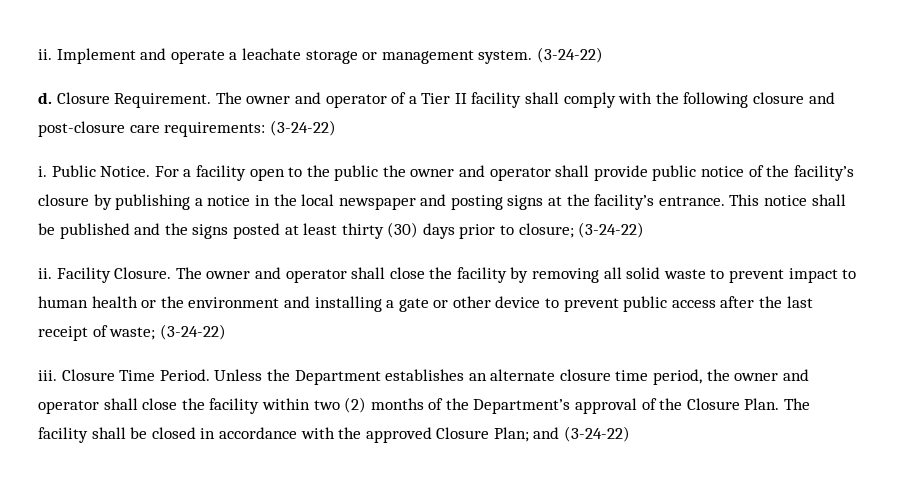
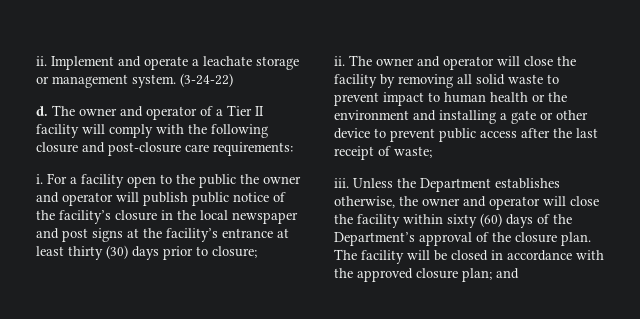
- Closure Requirement.
- The owner and operator of a Tier II facility shall comply with the following closure and post-closure care requirements: (3-24-22)
+ The owner and operator of a Tier II facility will comply with the following closure and post-closure care requirements:
- Public Notice.
- For a facility open to the public the owner and operator shall provide public notice of the facility’s closure by publishing a notice in the local newspaper and posting signs at the facility’s entrance. This notice shall be published and the signs posted at least thirty (30) days prior to closure; (3-24-22)
- ii. Facility Closure. The owner and operator shall close the facility by removing all solid waste to prevent impact to human health or the environment and installing a gate or other device to prevent public access after the last receipt of waste; (3-24-22)
+ For a facility open to the public the owner and operator will publish public notice of the facility’s closure in the local newspaper and post signs at the facility’s entrance at least thirty (30) days prior to closure;
+ ii. The owner and operator will close the facility by removing all solid waste to prevent impact to human health or the environment and installing a gate or other device to prevent public access after the last receipt of waste;
- Closure Time Period.
- Unless the Department establishes an alternate closure time period, the owner and operator shall close the facility within two (2) months of the Department’s approval of the Closure Plan.
+ Unless the Department establishes otherwise, the owner and operator will close the facility within sixty (60) days of the Department’s approval of the closure plan.
- The facility shall be closed in accordance with the approved Closure Plan; and (3-24-22)
+ The facility will be closed in accordance with the approved closure plan; and

